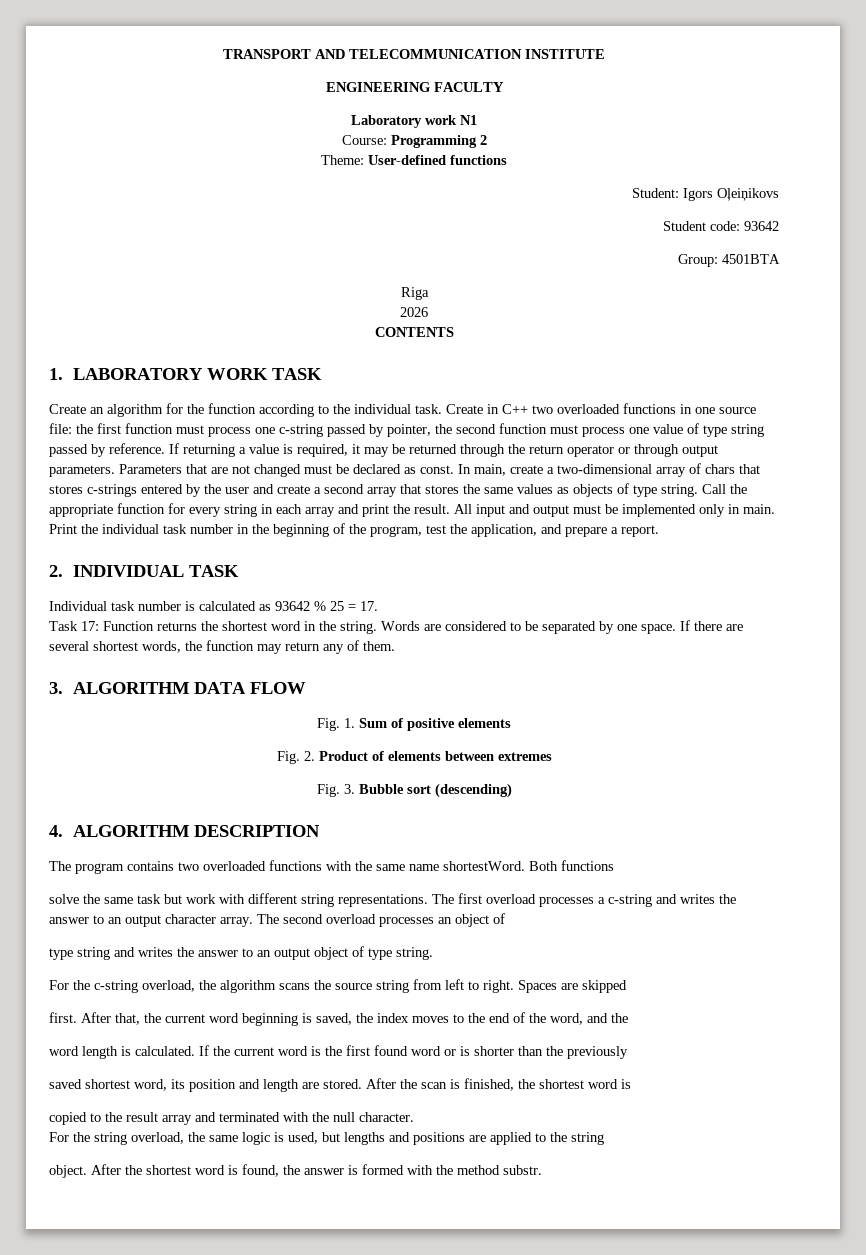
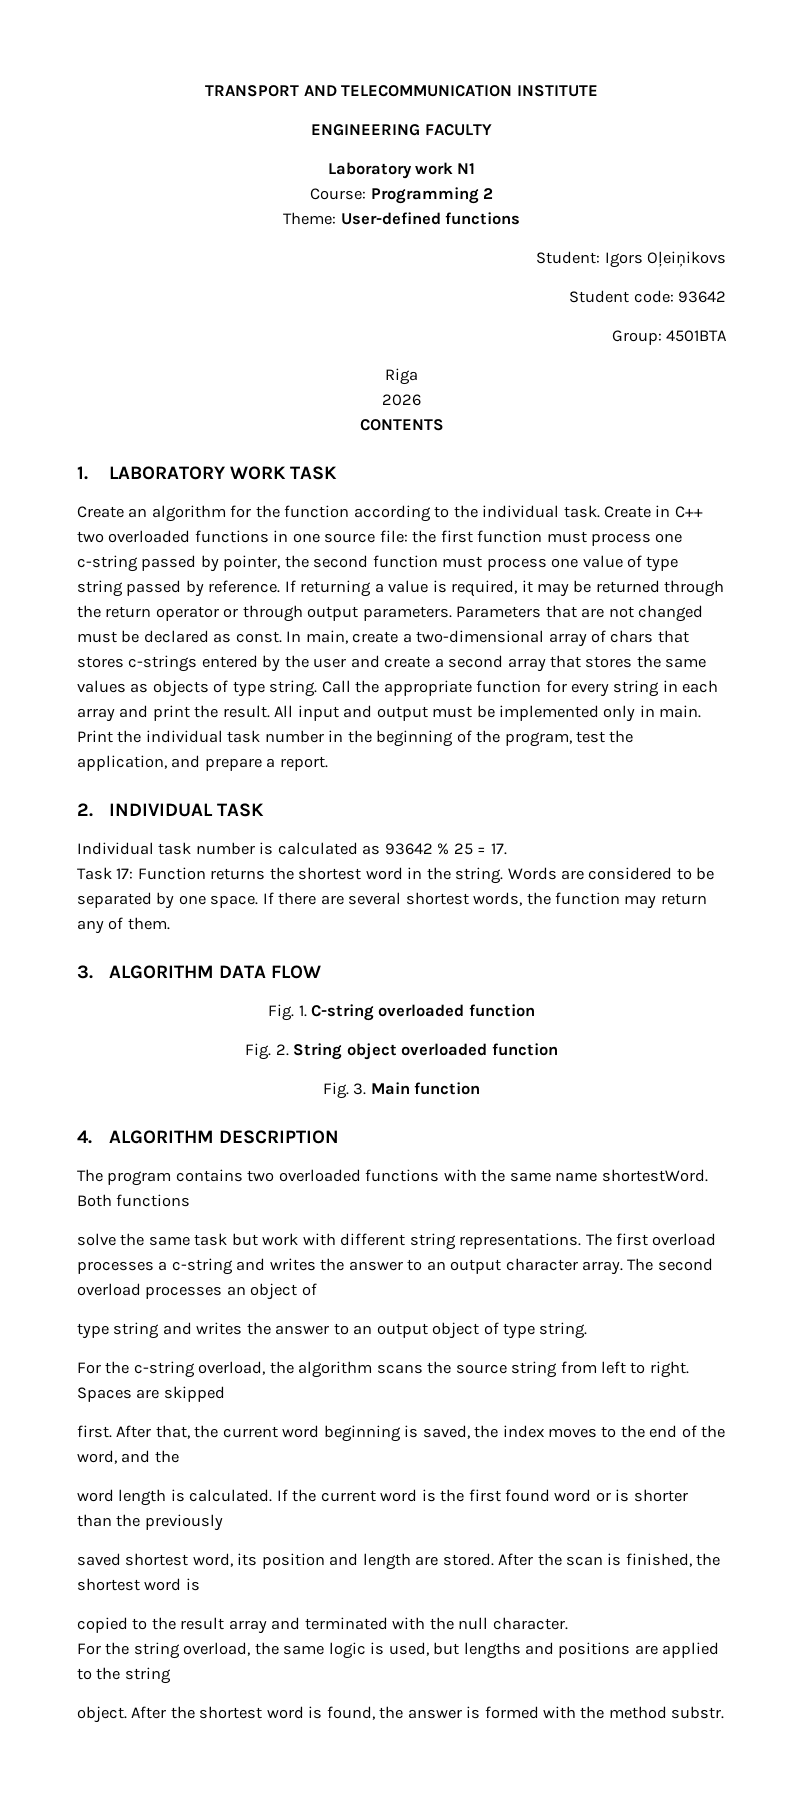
- Fig. 1. Sum of positive elements
- Fig. 2. Product of elements between extremes
+ Fig. 1. C-string overloaded function
+ Fig. 2. String object overloaded function
- Fig. 3. Bubble sort (descending)
+ Fig. 3. Main function

